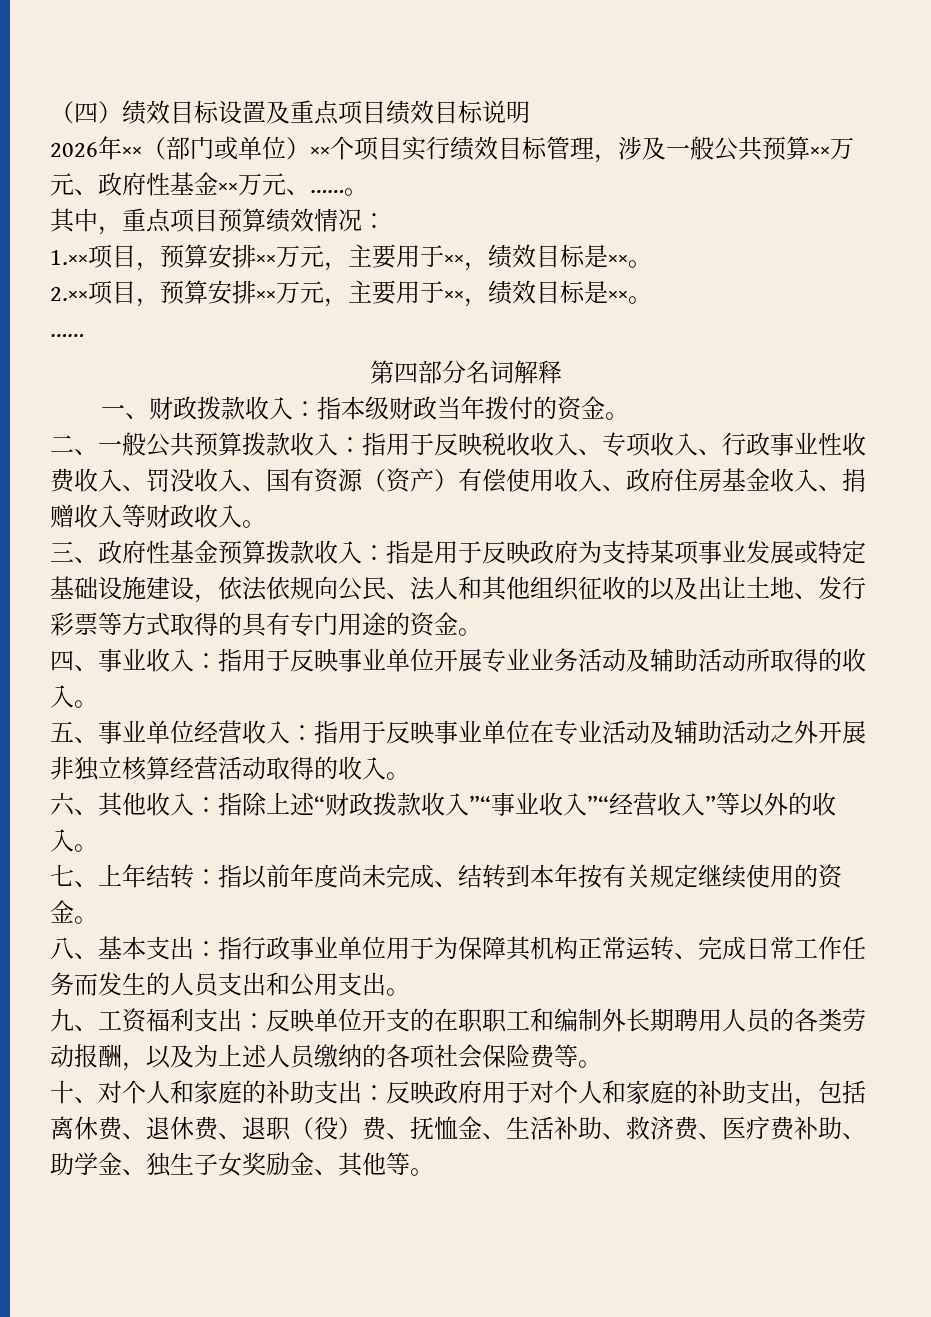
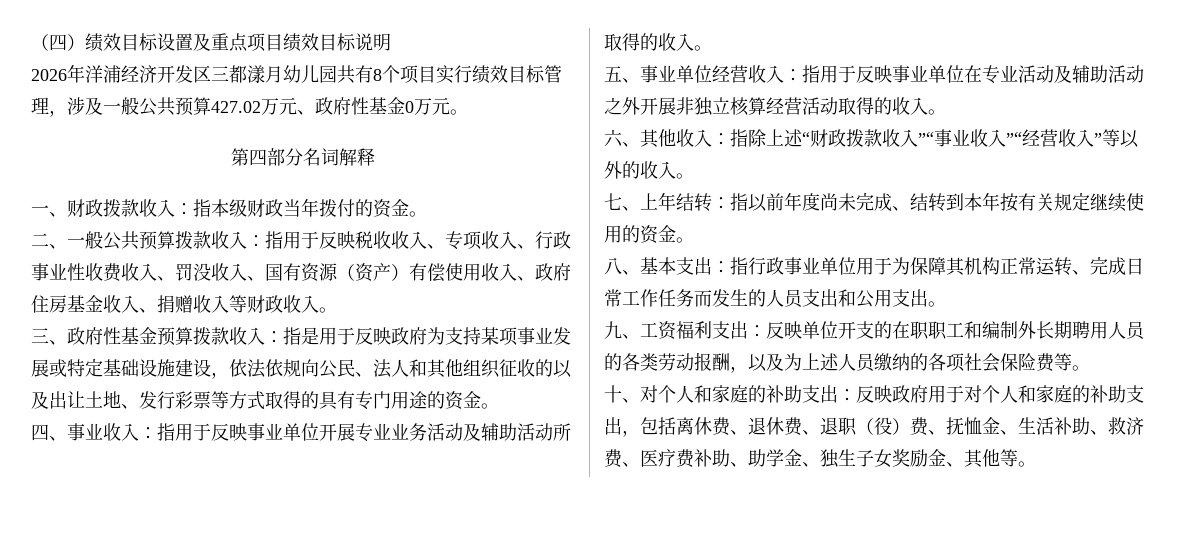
- 2026年××（部门或单位）××个项目实行绩效目标管理，涉及一般公共预算××万元、政府性基金××万元、……。
- 其中，重点项目预算绩效情况：
- 1.××项目，预算安排××万元，主要用于××，绩效目标是××。
- 2.××项目，预算安排××万元，主要用于××，绩效目标是××。
- ……
+ 2026年洋浦经济开发区三都漾月幼儿园共有8个项目实行绩效目标管理，涉及一般公共预算427.02万元、政府性基金0万元。

